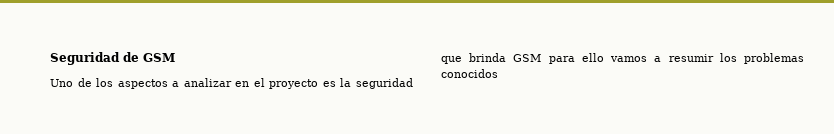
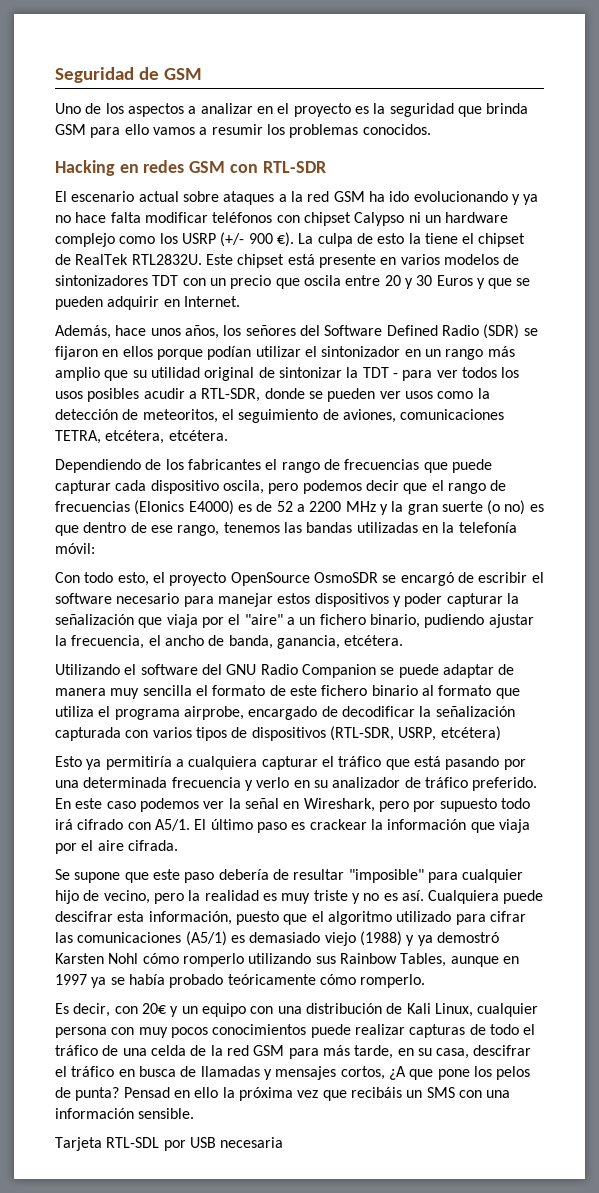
- Uno de los aspectos a analizar en el proyecto es la seguridad que brinda GSM para ello vamos a resumir los problemas conocidos
+ Uno de los aspectos a analizar en el proyecto es la seguridad que brinda GSM para ello vamos a resumir los problemas conocidos.
+ Hacking en redes GSM con RTL-SDR
+ El escenario actual sobre ataques a la red GSM ha ido evolucionando y ya no hace falta modificar teléfonos con chipset Calypso ni un hardware complejo como los USRP (+/- 900 €). La culpa de esto la tiene el chipset de RealTek RTL2832U. Este chipset está presente en varios modelos de sintonizadores TDT con un precio que oscila entre 20 y 30 Euros y que se pueden adquirir en Internet.
+ Además, hace unos años, los señores del Software Defined Radio (SDR) se fijaron en ellos porque podían utilizar el sintonizador en un rango más amplio que su utilidad original de sintonizar la TDT - para ver todos los usos posibles acudir a RTL-SDR, donde se pueden ver usos como la detección de meteoritos, el seguimiento de aviones, comunicaciones TETRA, etcétera, etcétera.
+ Dependiendo de los fabricantes el rango de frecuencias que puede capturar cada dispositivo oscila, pero podemos decir que el rango de frecuencias (Elonics E4000) es de 52 a 2200 MHz y la gran suerte (o no) es que dentro de ese rango, tenemos las bandas utilizadas en la telefonía móvil:
+ Con todo esto, el proyecto OpenSource OsmoSDR se encargó de escribir el software necesario para manejar estos dispositivos y poder capturar la señalización que viaja por el "aire" a un fichero binario, pudiendo ajustar la frecuencia, el ancho de banda, ganancia, etcétera.
+ Utilizando el software del GNU Radio Companion se puede adaptar de manera muy sencilla el formato de este fichero binario al formato que utiliza el programa airprobe, encargado de decodificar la señalización capturada con varios tipos de dispositivos (RTL-SDR, USRP, etcétera)
+ Esto ya permitiría a cualquiera capturar el tráfico que está pasando por una determinada frecuencia y verlo en su analizador de tráfico preferido. En este caso podemos ver la señal en Wireshark, pero por supuesto todo irá cifrado con A5/1. El último paso es crackear la información que viaja por el aire cifrada.
+ Se supone que este paso debería de resultar "imposible" para cualquier hijo de vecino, pero la realidad es muy triste y no es así. Cualquiera puede descifrar esta información, puesto que el algoritmo utilizado para cifrar las comunicaciones (A5/1) es demasiado viejo (1988) y ya demostró Karsten Nohl cómo romperlo utilizando sus Rainbow Tables, aunque en 1997 ya se había probado teóricamente cómo romperlo.
+ Es decir, con 20€ y un equipo con una distribución de Kali Linux, cualquier persona con muy pocos conocimientos puede realizar capturas de todo el tráfico de una celda de la red GSM para más tarde, en su casa, descifrar el tráfico en busca de llamadas y mensajes cortos, ¿A que pone los pelos de punta? Pensad en ello la próxima vez que recibáis un SMS con una información sensible.
+ Tarjeta RTL-SDL por USB necesaria

